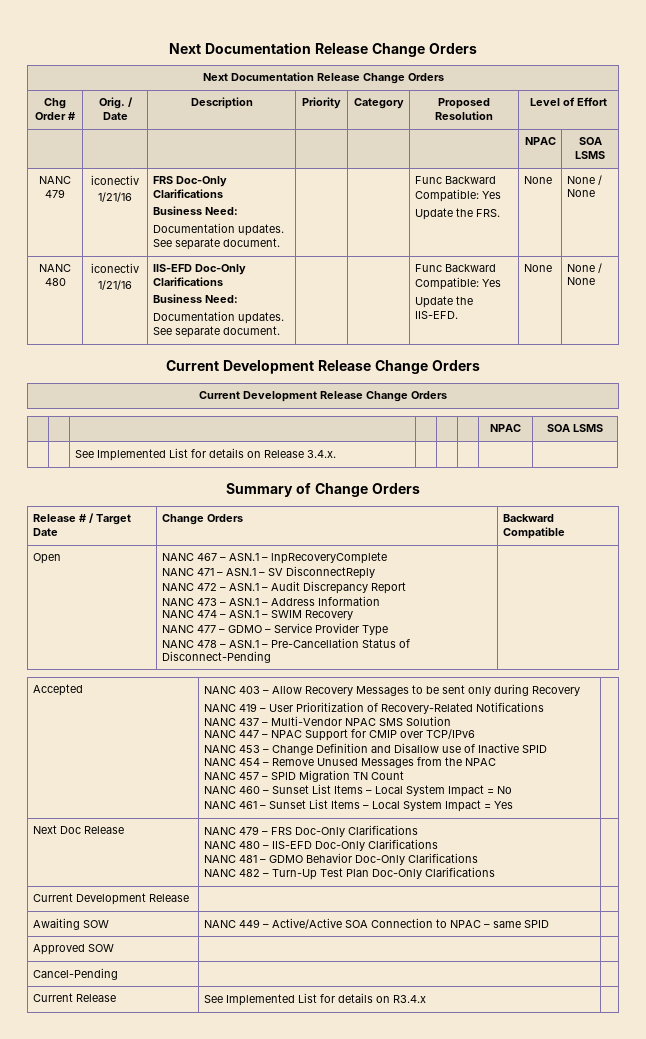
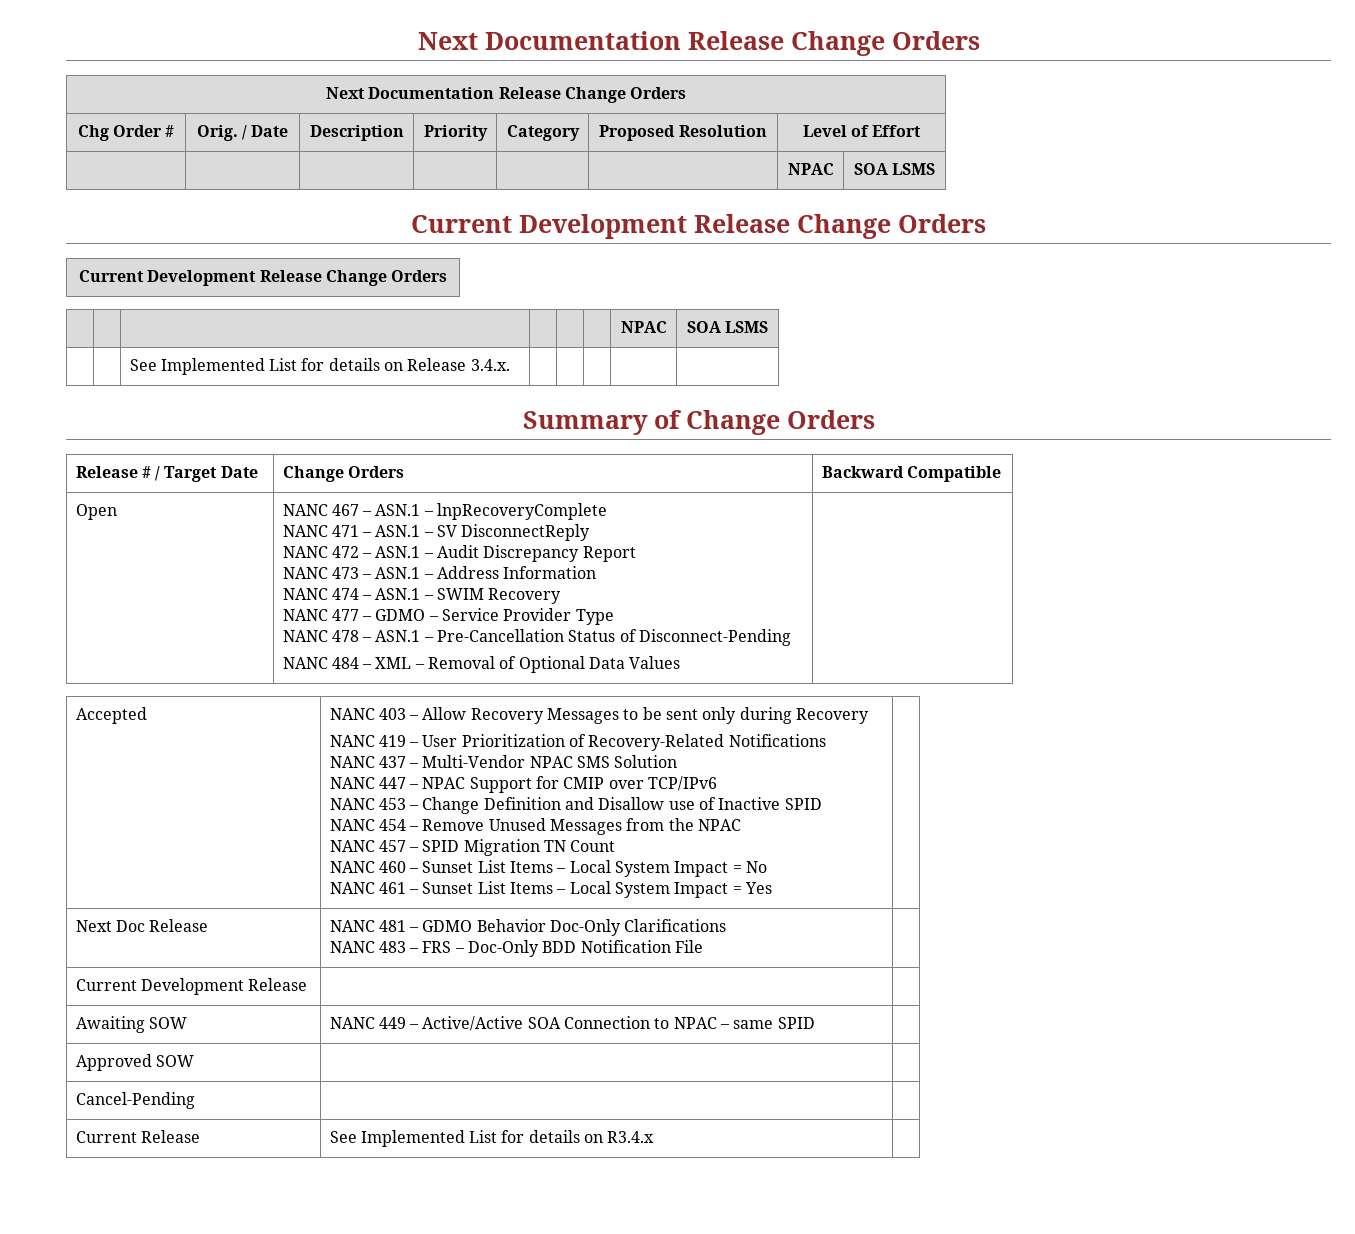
- NANC 479 | iconectiv
- 1/21/16 | FRS Doc-Only Clarifications
- Business Need:
- Documentation updates. See separate document. | | | Func Backward Compatible: Yes
- Update the FRS. | None | None / None
- NANC 480 | iconectiv
- 1/21/16 | IIS-EFD Doc-Only Clarifications
- Business Need:
- Documentation updates. See separate document. | | | Func Backward Compatible: Yes
- Update the IIS-EFD. | None | None / None
+ NANC 484 – XML – Removal of Optional Data Values
- Next Doc Release | NANC 479 – FRS Doc-Only Clarifications
- NANC 480 – IIS-EFD Doc-Only Clarifications
- NANC 481 – GDMO Behavior Doc-Only Clarifications
- NANC 482 – Turn-Up Test Plan Doc-Only Clarifications |
+ Next Doc Release | NANC 481 – GDMO Behavior Doc-Only Clarifications
+ NANC 483 – FRS – Doc-Only BDD Notification File |

